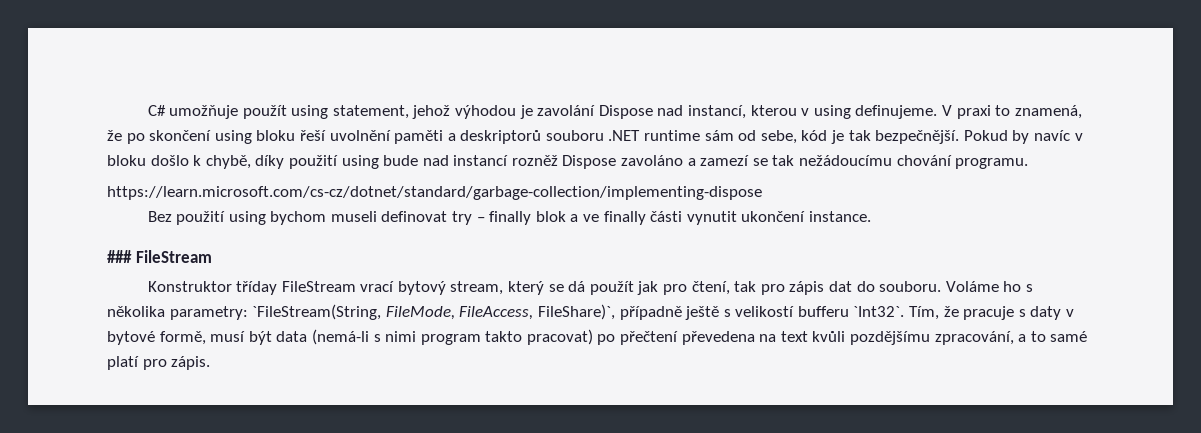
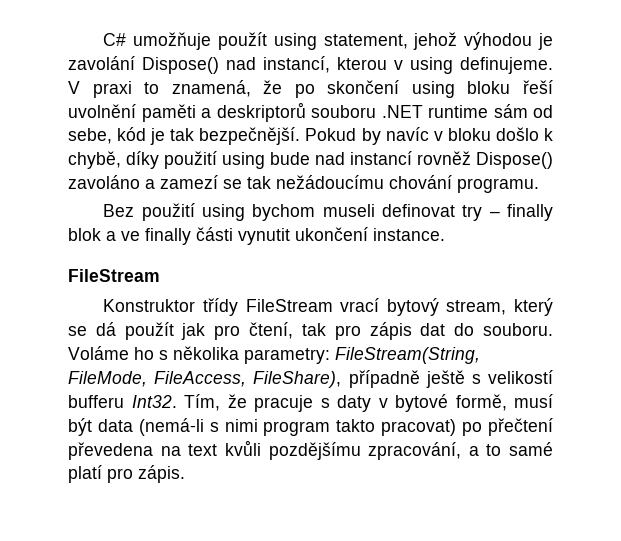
- C# umožňuje použít using statement, jehož výhodou je zavolání Dispose nad instancí, kterou v using definujeme.
+ C# umožňuje použít using statement, jehož výhodou je zavolání Dispose() nad instancí, kterou v using definujeme.
- Pokud by navíc v bloku došlo k chybě, díky použití using bude nad instancí rozněž Dispose zavoláno a zamezí se tak nežádoucímu chování programu.
+ Pokud by navíc v bloku došlo k chybě, díky použití using bude nad instancí rovněž Dispose() zavoláno a zamezí se tak nežádoucímu chování programu.
- https://learn.microsoft.com/cs-cz/dotnet/standard/garbage-collection/implementing-dispose
  Bez použití using bychom museli definovat try – finally blok a ve finally části vynutit ukončení instance.
- ### FileStream
+ FileStream
- Konstruktor tříday FileStream vrací bytový stream, který se dá použít jak pro čtení, tak pro zápis dat do souboru.
+ Konstruktor třídy FileStream vrací bytový stream, který se dá použít jak pro čtení, tak pro zápis dat do souboru.
- Voláme ho s několika parametry: `FileStream(String, FileMode, FileAccess, FileShare)`, případně ještě s velikostí bufferu `Int32`.
+ Voláme ho s několika parametry: FileStream(String, FileMode, FileAccess, FileShare), případně ještě s velikostí bufferu Int32.

